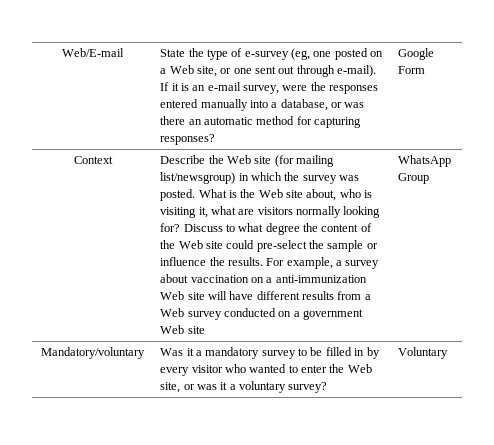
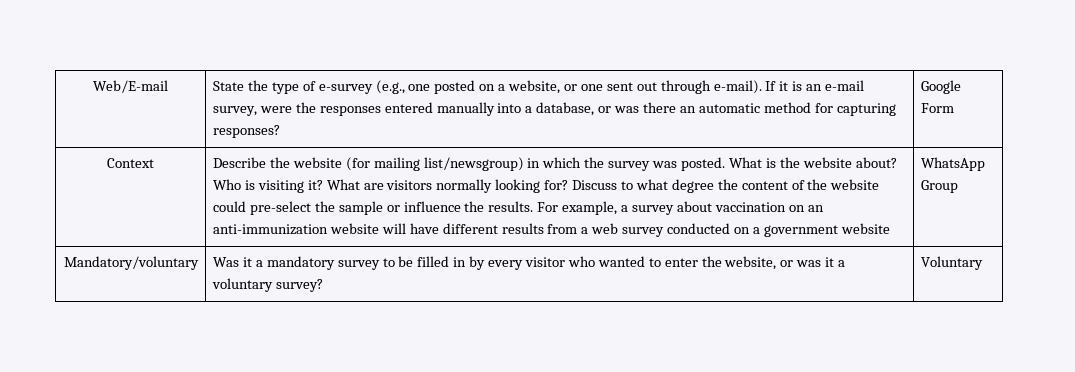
- State the type of e-survey (eg, one posted on a Web site, or one sent out through e-mail).
+ State the type of e-survey (e.g., one posted on a website, or one sent out through e-mail).
- Describe the Web site (for mailing list/newsgroup) in which the survey was posted.
+ Describe the website (for mailing list/newsgroup) in which the survey was posted.
- What is the Web site about, who is visiting it, what are visitors normally looking for?
+ What is the website about? Who is visiting it? What are visitors normally looking for?
- Discuss to what degree the content of the Web site could pre-select the sample or influence the results.
+ Discuss to what degree the content of the website could pre-select the sample or influence the results.
- For example, a survey about vaccination on a anti-immunization Web site will have different results from a Web survey conducted on a government Web site
+ For example, a survey about vaccination on an anti-immunization website will have different results from a web survey conducted on a government website
- Mandatory/voluntary | Was it a mandatory survey to be filled in by every visitor who wanted to enter the Web site, or was it a voluntary survey? | Voluntary
+ Mandatory/voluntary | Was it a mandatory survey to be filled in by every visitor who wanted to enter the website, or was it a voluntary survey? | Voluntary

